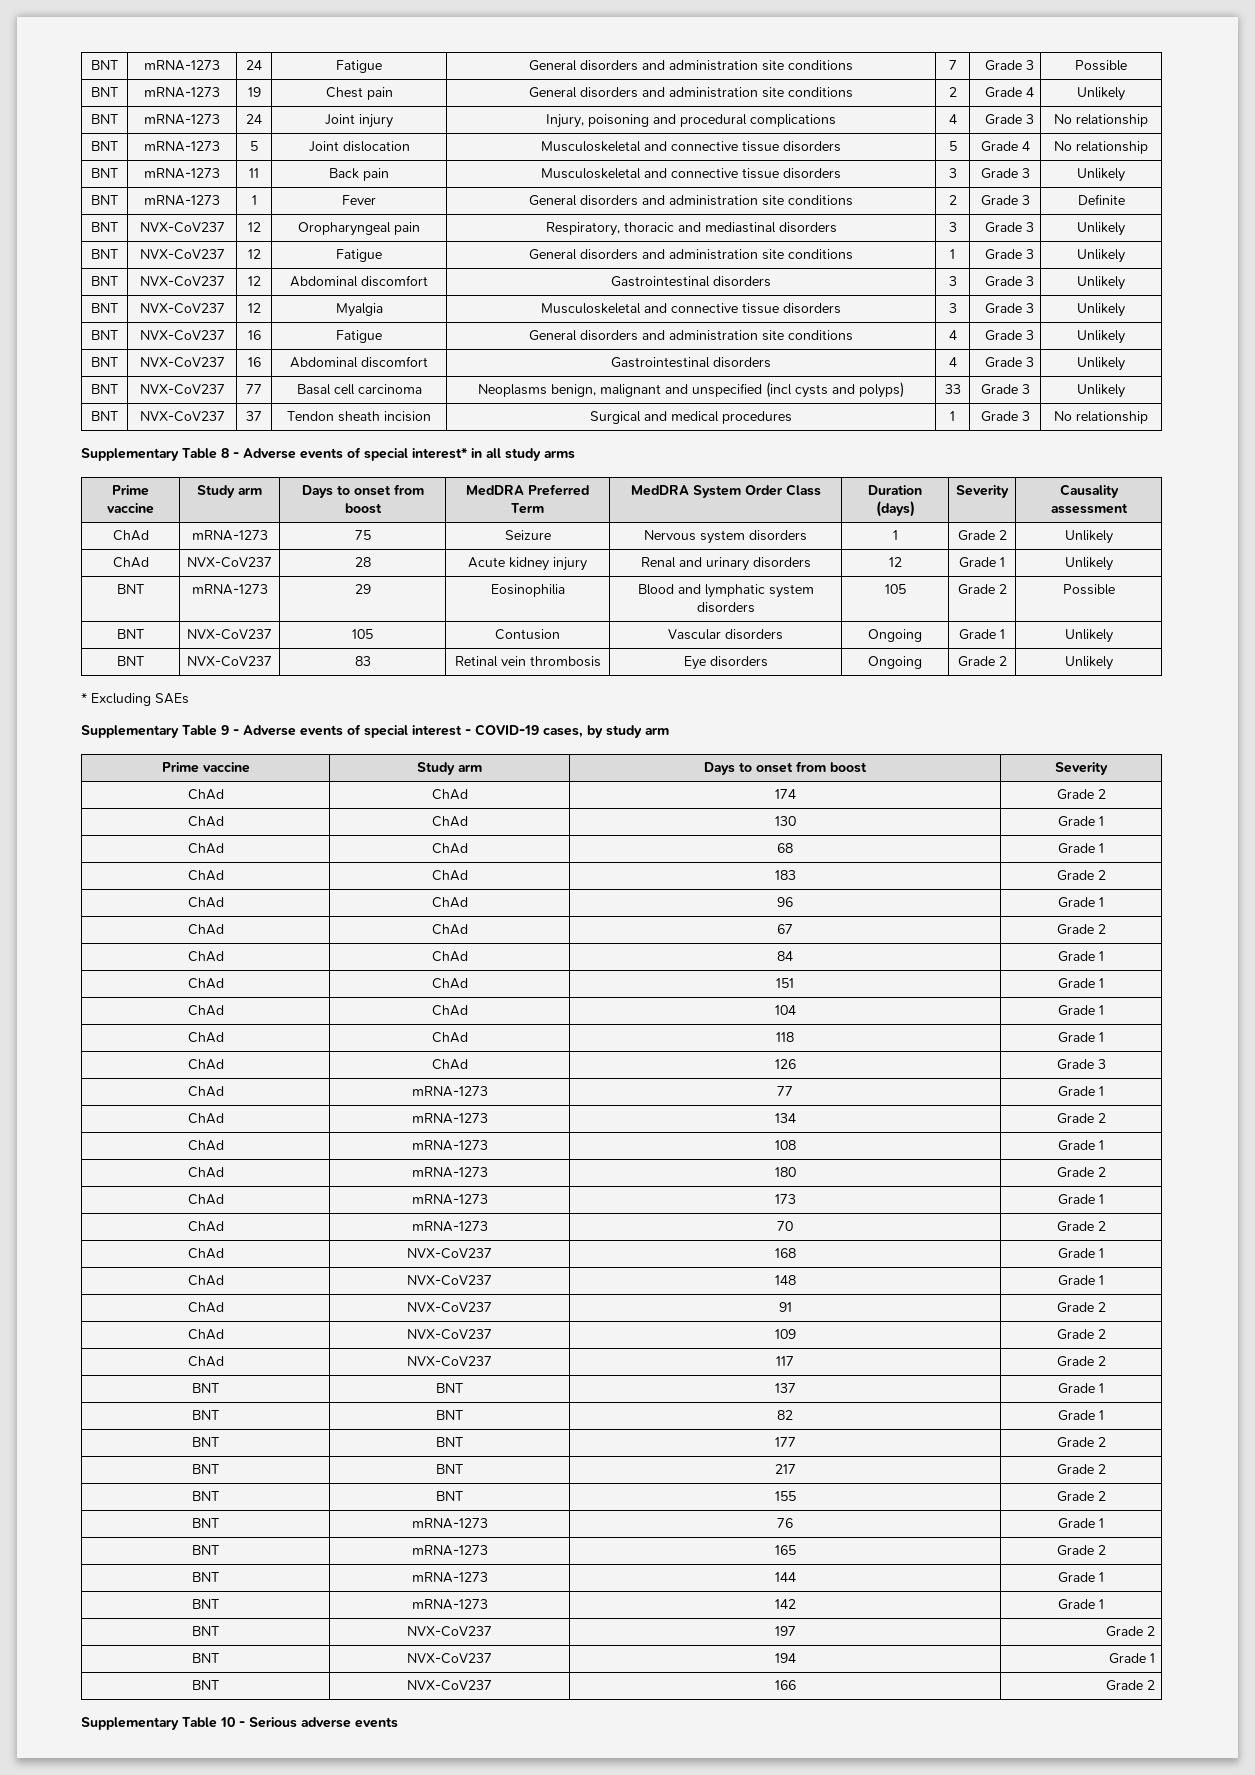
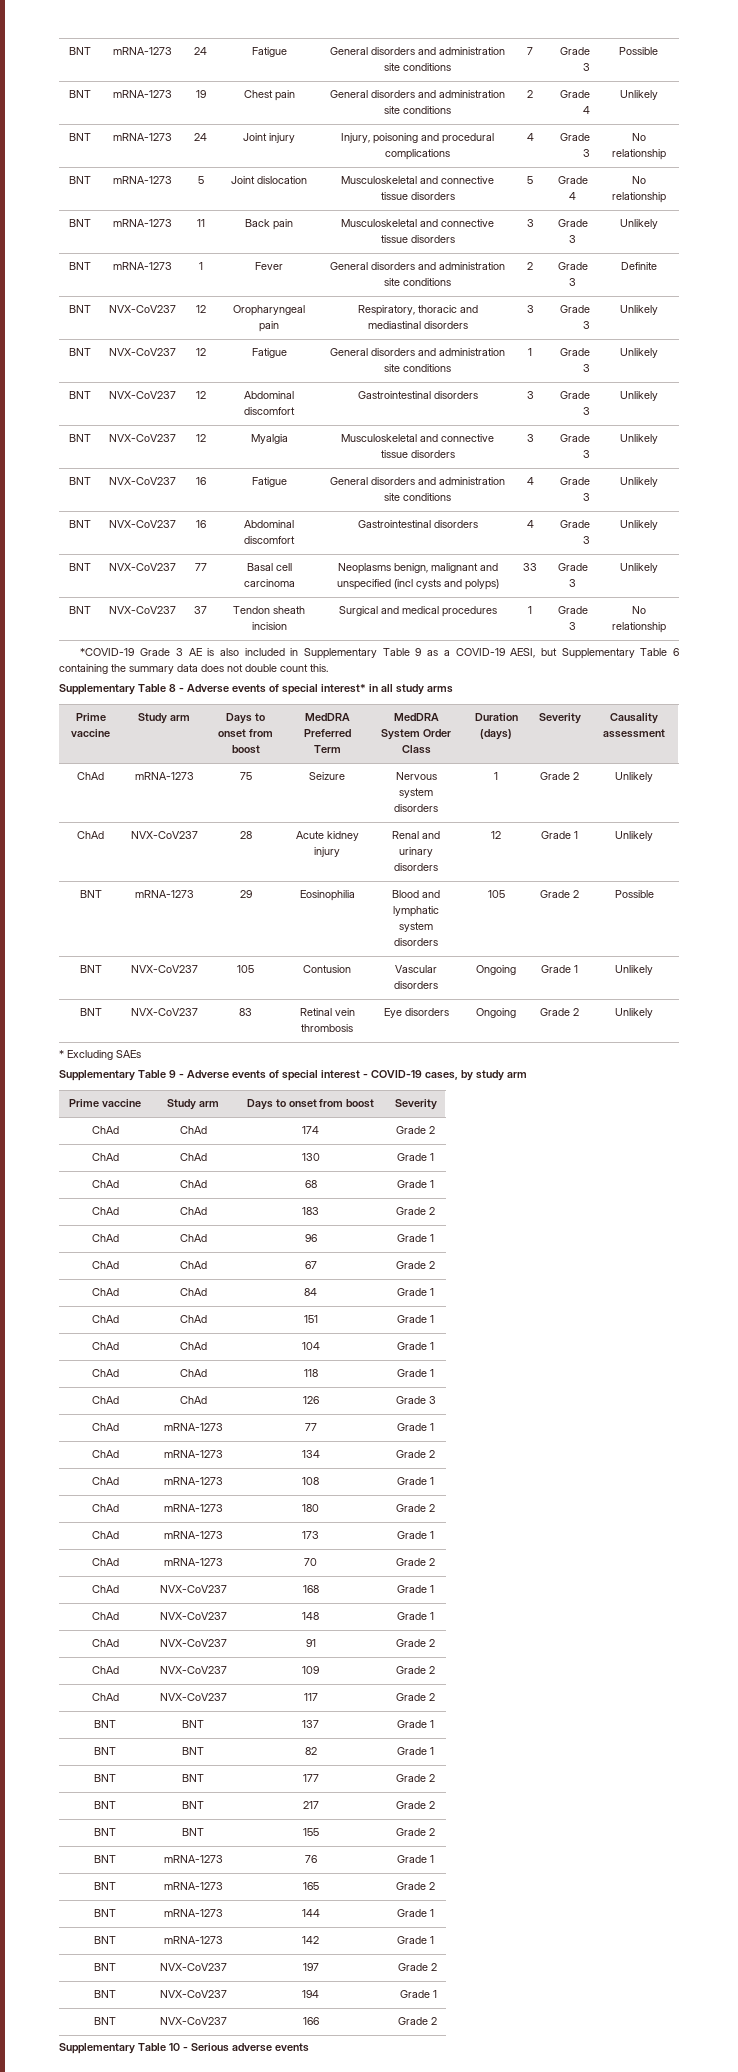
+ *COVID-19 Grade 3 AE is also included in Supplementary Table 9 as a COVID-19 AESI, but Supplementary Table 6 containing the summary data does not double count this.

